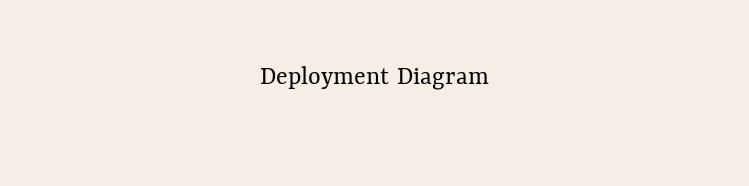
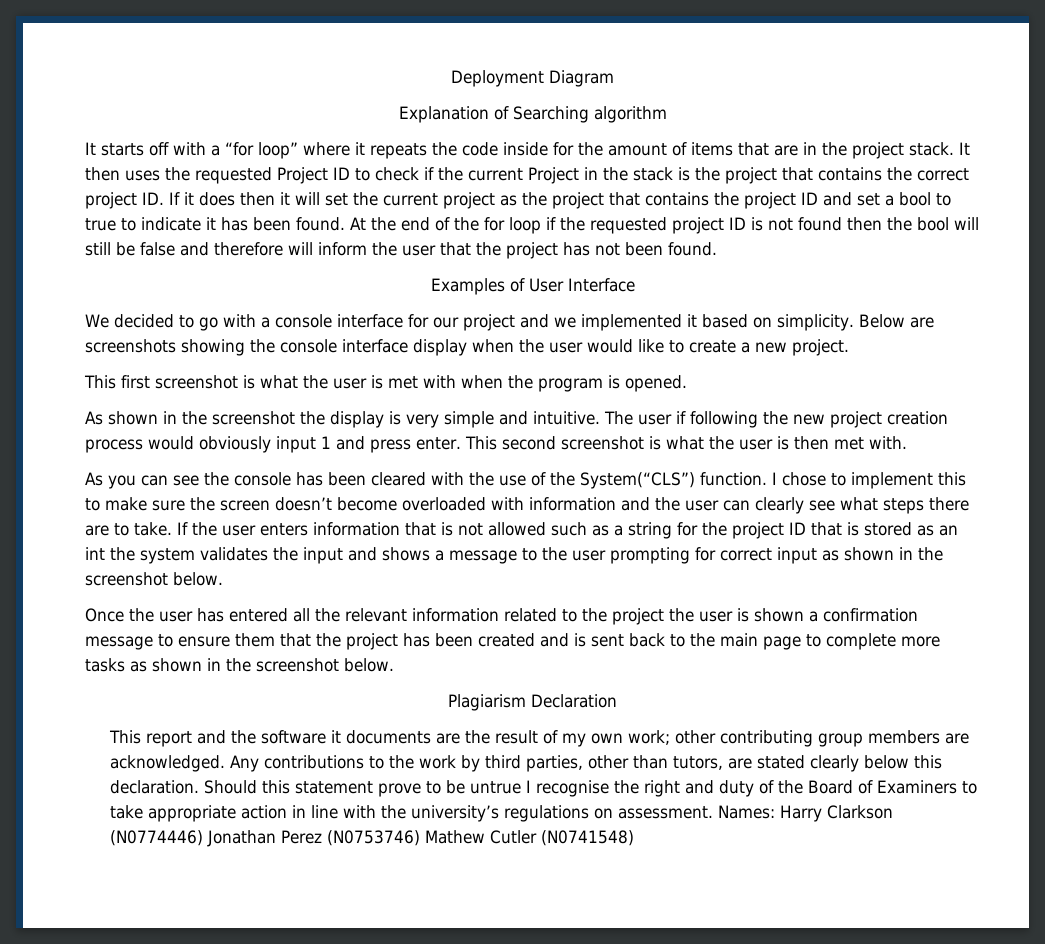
+ Explanation of Searching algorithm
+ It starts off with a “for loop” where it repeats the code inside for the amount of items that are in the project stack. It then uses the requested Project ID to check if the current Project in the stack is the project that contains the correct project ID. If it does then it will set the current project as the project that contains the project ID and set a bool to true to indicate it has been found. At the end of the for loop if the requested project ID is not found then the bool will still be false and therefore will inform the user that the project has not been found.
+ Examples of User Interface
+ We decided to go with a console interface for our project and we implemented it based on simplicity. Below are screenshots showing the console interface display when the user would like to create a new project.
+ This first screenshot is what the user is met with when the program is opened.
+ As shown in the screenshot the display is very simple and intuitive. The user if following the new project creation process would obviously input 1 and press enter. This second screenshot is what the user is then met with.
+ As you can see the console has been cleared with the use of the System(“CLS”) function. I chose to implement this to make sure the screen doesn’t become overloaded with information and the user can clearly see what steps there are to take. If the user enters information that is not allowed such as a string for the project ID that is stored as an int the system validates the input and shows a message to the user prompting for correct input as shown in the screenshot below.
+ Once the user has entered all the relevant information related to the project the user is shown a confirmation message to ensure them that the project has been created and is sent back to the main page to complete more tasks as shown in the screenshot below.
+ Plagiarism Declaration
+ This report and the software it documents are the result of my own work; other contributing group members are acknowledged. Any contributions to the work by third parties, other than tutors, are stated clearly below this declaration. Should this statement prove to be untrue I recognise the right and duty of the Board of Examiners to take appropriate action in line with the university’s regulations on assessment. Names: Harry Clarkson (N0774446) Jonathan Perez (N0753746) Mathew Cutler (N0741548)

